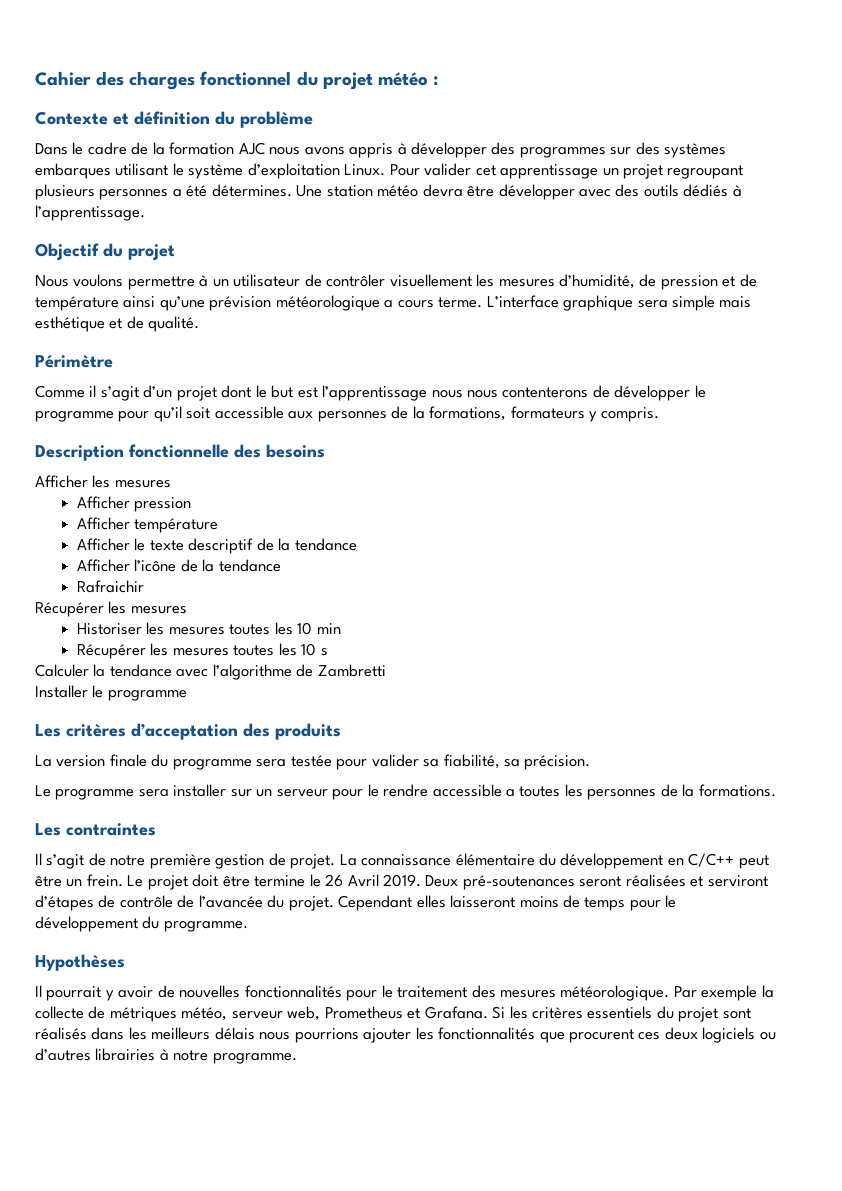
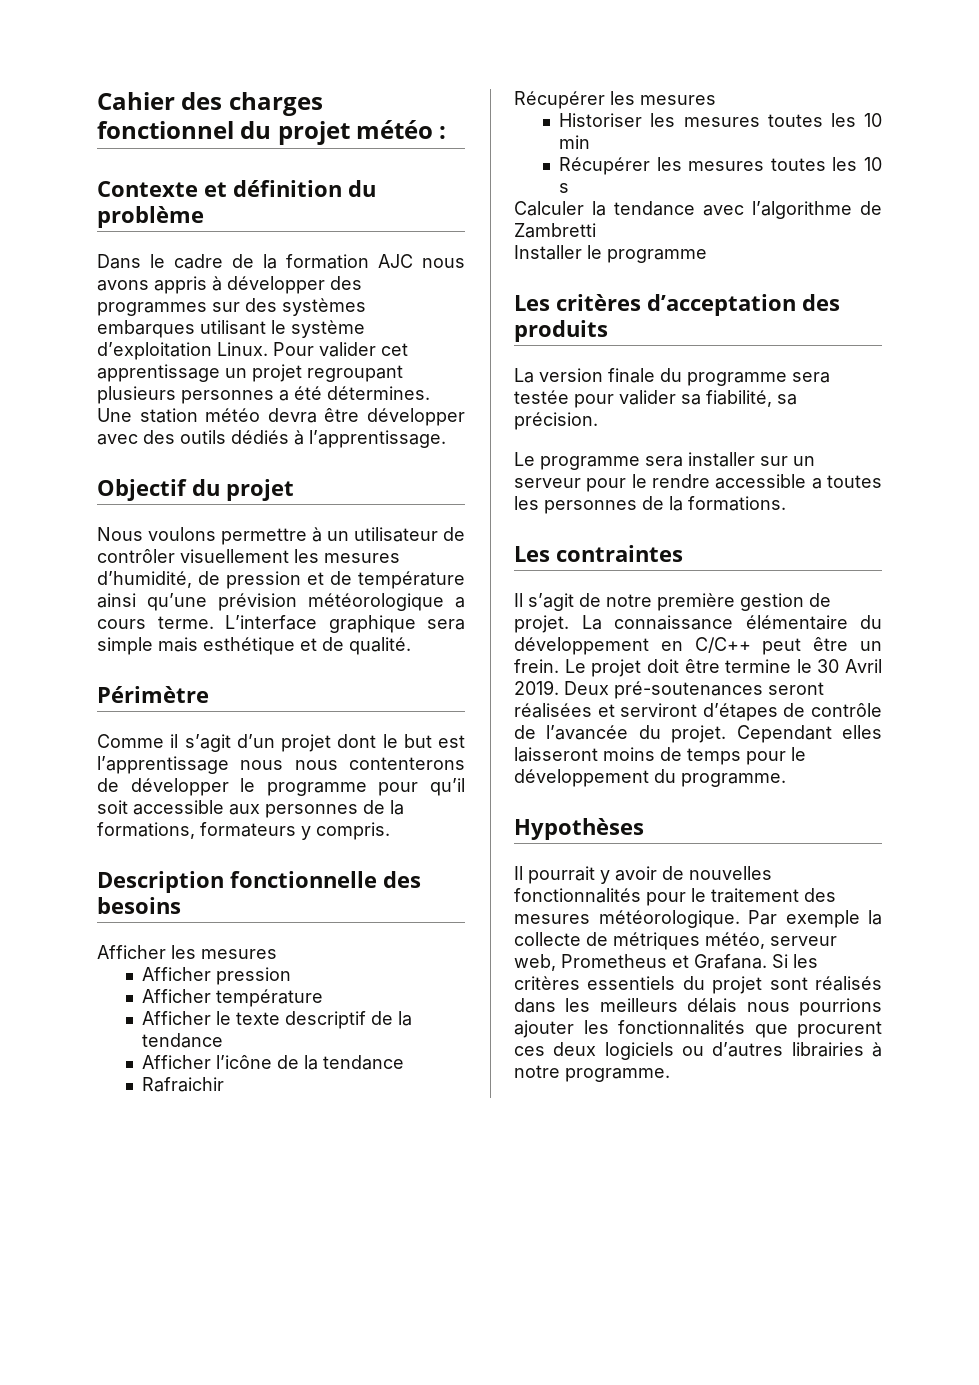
- Le projet doit être termine le 26 Avril 2019.
+ Le projet doit être termine le 30 Avril 2019.

